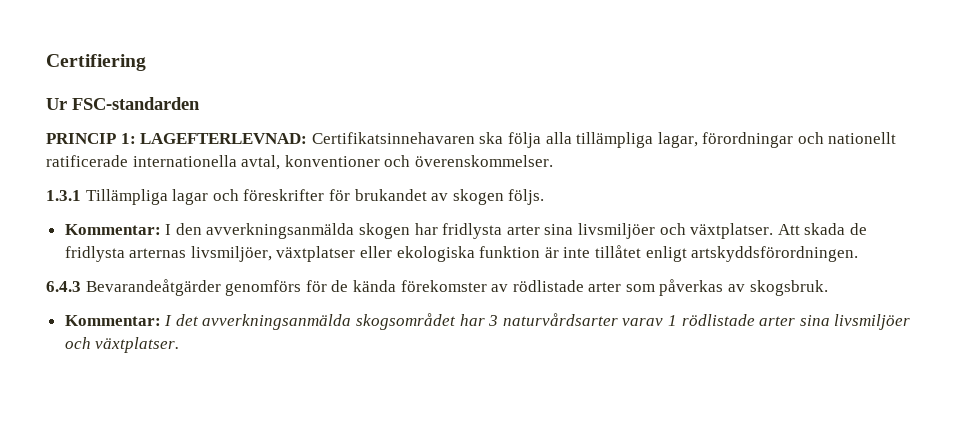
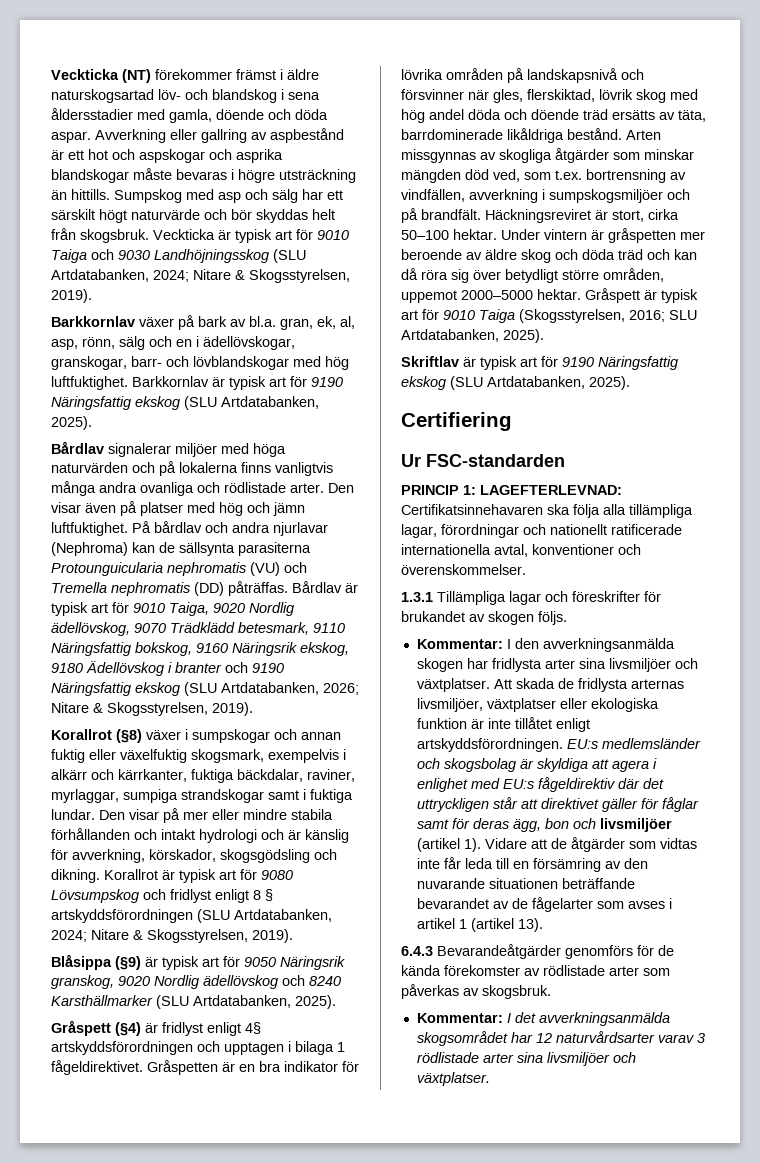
+ Veckticka (NT) förekommer främst i äldre naturskogsartad löv- och blandskog i sena åldersstadier med gamla, döende och döda aspar. Avverkning eller gallring av aspbestånd är ett hot och aspskogar och asprika blandskogar måste bevaras i högre utsträckning än hittills. Sumpskog med asp och sälg har ett särskilt högt naturvärde och bör skyddas helt från skogsbruk. Veckticka är typisk art för 9010 Taiga och 9030 Landhöjningsskog (SLU Artdatabanken, 2024; Nitare & Skogsstyrelsen, 2019).
+ Barkkornlav växer på bark av bl.a. gran, ek, al, asp, rönn, sälg och en i ädellövskogar, granskogar, barr- och lövblandskogar med hög luftfuktighet. Barkkornlav är typisk art för 9190 Näringsfattig ekskog (SLU Artdatabanken, 2025).
+ Bårdlav signalerar miljöer med höga naturvärden och på lokalerna finns vanligtvis många andra ovanliga och rödlistade arter. Den visar även på platser med hög och jämn luftfuktighet. På bårdlav och andra njurlavar (Nephroma) kan de sällsynta parasiterna Protounguicularia nephromatis (VU) och Tremella nephromatis (DD) påträffas. Bårdlav är typisk art för 9010 Taiga, 9020 Nordlig ädellövskog, 9070 Trädklädd betesmark, 9110 Näringsfattig bokskog, 9160 Näringsrik ekskog, 9180 Ädellövskog i branter och 9190 Näringsfattig ekskog (SLU Artdatabanken, 2026; Nitare & Skogsstyrelsen, 2019).
+ Korallrot (§8) växer i sumpskogar och annan fuktig eller växelfuktig skogsmark, exempelvis i alkärr och kärrkanter, fuktiga bäckdalar, raviner, myrlaggar, sumpiga strandskogar samt i fuktiga lundar. Den visar på mer eller mindre stabila förhållanden och intakt hydrologi och är känslig för avverkning, körskador, skogsgödsling och dikning. Korallrot är typisk art för 9080 Lövsumpskog och fridlyst enligt 8 § artskyddsförordningen (SLU Artdatabanken, 2024; Nitare & Skogsstyrelsen, 2019).
+ Blåsippa (§9) är typisk art för 9050 Näringsrik granskog, 9020 Nordlig ädellövskog och 8240 Karsthällmarker (SLU Artdatabanken, 2025).
+ Gråspett (§4) är fridlyst enligt 4§ artskyddsförordningen och upptagen i bilaga 1 fågeldirektivet. Gråspetten är en bra indikator för lövrika områden på landskapsnivå och försvinner när gles, flerskiktad, lövrik skog med hög andel döda och döende träd ersätts av täta, barrdominerade likåldriga bestånd. Arten missgynnas av skogliga åtgärder som minskar mängden död ved, som t.ex. bortrensning av vindfällen, avverkning i sumpskogsmiljöer och på brandfält. Häckningsreviret är stort, cirka 50–100 hektar. Under vintern är gråspetten mer beroende av äldre skog och döda träd och kan då röra sig över betydligt större områden, uppemot 2000–5000 hektar. Gråspett är typisk art för 9010 Taiga (Skogsstyrelsen, 2016; SLU Artdatabanken, 2025).
+ Skriftlav är typisk art för 9190 Näringsfattig ekskog (SLU Artdatabanken, 2025).
+ EU:s medlemsländer och skogsbolag är skyldiga att agera i enlighet med EU:s fågeldirektiv där det uttryckligen står att direktivet gäller för fåglar samt för deras ägg, bon och livsmiljöer (artikel 1). Vidare att de åtgärder som vidtas inte får leda till en försämring av den nuvarande situationen beträffande bevarandet av de fågelarter som avses i artikel 1 (artikel 13).
- Kommentar: I det avverkningsanmälda skogsområdet har 3 naturvårdsarter varav 1 rödlistade arter sina livsmiljöer och växtplatser.
+ Kommentar: I det avverkningsanmälda skogsområdet har 12 naturvårdsarter varav 3 rödlistade arter sina livsmiljöer och växtplatser.

